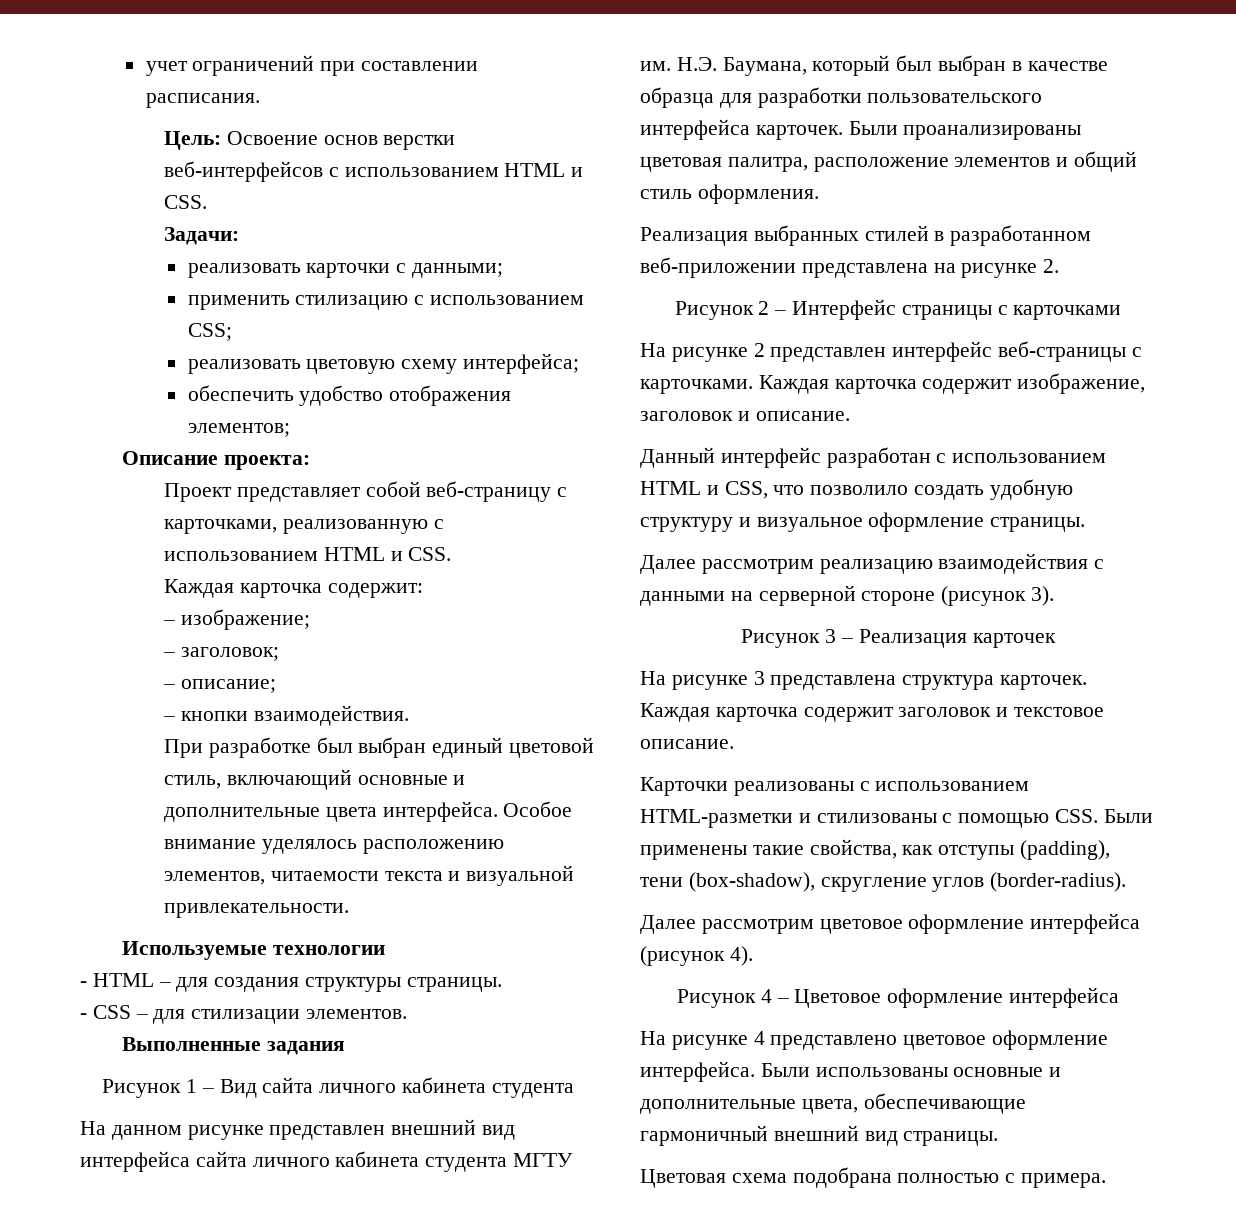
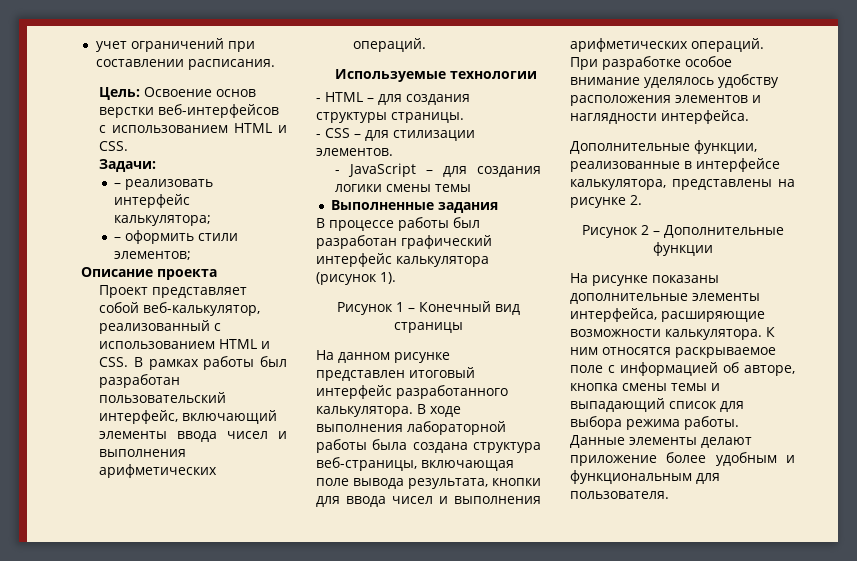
- реализовать карточки с данными;
- применить стилизацию с использованием CSS;
- реализовать цветовую схему интерфейса;
- обеспечить удобство отображения элементов;
+ – реализовать интерфейс калькулятора;
+ – оформить стили элементов;
- Описание проекта:
+ Описание проекта
- Проект представляет собой веб-страницу с карточками, реализованную с использованием HTML и CSS.
- Каждая карточка содержит:
- – изображение;
- – заголовок;
- – описание;
- – кнопки взаимодействия.
- При разработке был выбран единый цветовой стиль, включающий основные и дополнительные цвета интерфейса. Особое внимание уделялось расположению элементов, читаемости текста и визуальной привлекательности.
+ Проект представляет собой веб-калькулятор, реализованный с использованием HTML и CSS. В рамках работы был разработан пользовательский интерфейс, включающий элементы ввода чисел и выполнения арифметических операций.
+ - JavaScript – для создания логики смены темы
  Выполненные задания
- Рисунок 1 – Вид сайта личного кабинета студента
- На данном рисунке представлен внешний вид интерфейса сайта личного кабинета студента МГТУ им. Н.Э. Баумана, который был выбран в качестве образца для разработки пользовательского интерфейса карточек. Были проанализированы цветовая палитра, расположение элементов и общий стиль оформления.
- Реализация выбранных стилей в разработанном веб-приложении представлена на рисунке 2.
+ В процессе работы был разработан графический интерфейс калькулятора (рисунок 1).
+ Рисунок 1 – Конечный вид страницы
+ На данном рисунке представлен итоговый интерфейс разработанного калькулятора. В ходе выполнения лабораторной работы была создана структура веб-страницы, включающая поле вывода результата, кнопки для ввода чисел и выполнения арифметических операций. При разработке особое внимание уделялось удобству расположения элементов и наглядности интерфейса.
+ Дополнительные функции, реализованные в интерфейсе калькулятора, представлены на рисунке 2.
- Рисунок 2 – Интерфейс страницы с карточками
- На рисунке 2 представлен интерфейс веб-страницы с карточками. Каждая карточка содержит изображение, заголовок и описание.
- Данный интерфейс разработан с использованием HTML и CSS, что позволило создать удобную структуру и визуальное оформление страницы.
- Далее рассмотрим реализацию взаимодействия с данными на серверной стороне (рисунок 3).
- Рисунок 3 – Реализация карточек
- На рисунке 3 представлена структура карточек. Каждая карточка содержит заголовок и текстовое описание.
- Карточки реализованы с использованием HTML-разметки и стилизованы с помощью CSS. Были применены такие свойства, как отступы (padding), тени (box-shadow), скругление углов (border-radius).
- Далее рассмотрим цветовое оформление интерфейса (рисунок 4).
- Рисунок 4 – Цветовое оформление интерфейса
- На рисунке 4 представлено цветовое оформление интерфейса. Были использованы основные и дополнительные цвета, обеспечивающие гармоничный внешний вид страницы.
- Цветовая схема подобрана полностью с примера.
+ Рисунок 2 – Дополнительные функции
+ На рисунке показаны дополнительные элементы интерфейса, расширяющие возможности калькулятора. К ним относятся раскрываемое поле с информацией об авторе, кнопка смены темы и выпадающий список для выбора режима работы. Данные элементы делают приложение более удобным и функциональным для пользователя.

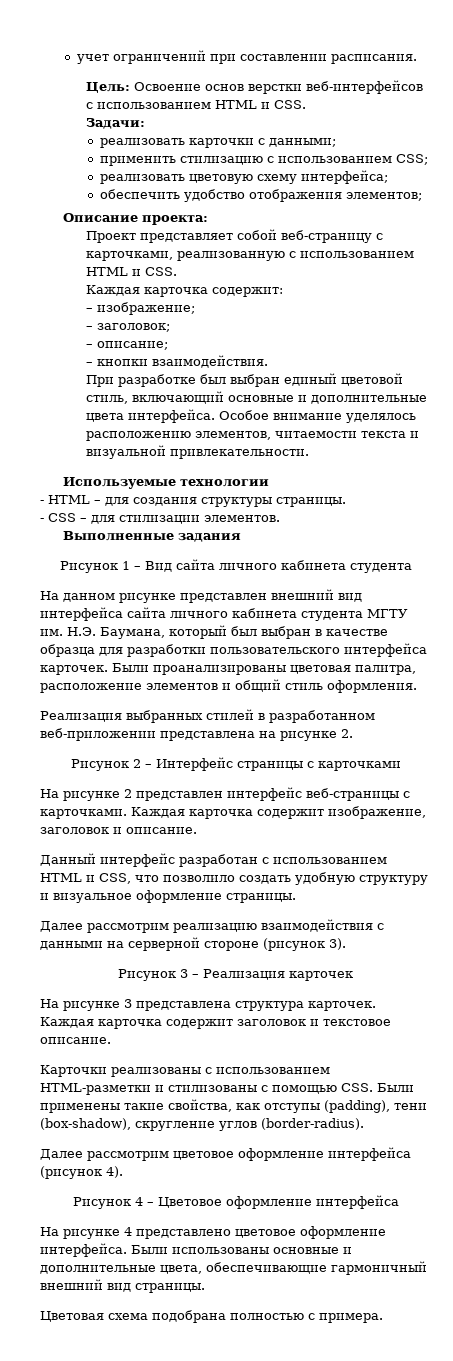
- – реализовать интерфейс калькулятора;
- – оформить стили элементов;
+ реализовать карточки с данными;
+ применить стилизацию с использованием CSS;
+ реализовать цветовую схему интерфейса;
+ обеспечить удобство отображения элементов;
- Описание проекта
+ Описание проекта:
- Проект представляет собой веб-калькулятор, реализованный с использованием HTML и CSS. В рамках работы был разработан пользовательский интерфейс, включающий элементы ввода чисел и выполнения арифметических операций.
+ Проект представляет собой веб-страницу с карточками, реализованную с использованием HTML и CSS.
+ Каждая карточка содержит:
+ – изображение;
+ – заголовок;
+ – описание;
+ – кнопки взаимодействия.
+ При разработке был выбран единый цветовой стиль, включающий основные и дополнительные цвета интерфейса. Особое внимание уделялось расположению элементов, читаемости текста и визуальной привлекательности.
- - JavaScript – для создания логики смены темы
  Выполненные задания
- В процессе работы был разработан графический интерфейс калькулятора (рисунок 1).
- Рисунок 1 – Конечный вид страницы
- На данном рисунке представлен итоговый интерфейс разработанного калькулятора. В ходе выполнения лабораторной работы была создана структура веб-страницы, включающая поле вывода результата, кнопки для ввода чисел и выполнения арифметических операций. При разработке особое внимание уделялось удобству расположения элементов и наглядности интерфейса.
- Дополнительные функции, реализованные в интерфейсе калькулятора, представлены на рисунке 2.
+ Рисунок 1 – Вид сайта личного кабинета студента
+ На данном рисунке представлен внешний вид интерфейса сайта личного кабинета студента МГТУ им. Н.Э. Баумана, который был выбран в качестве образца для разработки пользовательского интерфейса карточек. Были проанализированы цветовая палитра, расположение элементов и общий стиль оформления.
+ Реализация выбранных стилей в разработанном веб-приложении представлена на рисунке 2.
- Рисунок 2 – Дополнительные функции
- На рисунке показаны дополнительные элементы интерфейса, расширяющие возможности калькулятора. К ним относятся раскрываемое поле с информацией об авторе, кнопка смены темы и выпадающий список для выбора режима работы. Данные элементы делают приложение более удобным и функциональным для пользователя.
+ Рисунок 2 – Интерфейс страницы с карточками
+ На рисунке 2 представлен интерфейс веб-страницы с карточками. Каждая карточка содержит изображение, заголовок и описание.
+ Данный интерфейс разработан с использованием HTML и CSS, что позволило создать удобную структуру и визуальное оформление страницы.
+ Далее рассмотрим реализацию взаимодействия с данными на серверной стороне (рисунок 3).
+ Рисунок 3 – Реализация карточек
+ На рисунке 3 представлена структура карточек. Каждая карточка содержит заголовок и текстовое описание.
+ Карточки реализованы с использованием HTML-разметки и стилизованы с помощью CSS. Были применены такие свойства, как отступы (padding), тени (box-shadow), скругление углов (border-radius).
+ Далее рассмотрим цветовое оформление интерфейса (рисунок 4).
+ Рисунок 4 – Цветовое оформление интерфейса
+ На рисунке 4 представлено цветовое оформление интерфейса. Были использованы основные и дополнительные цвета, обеспечивающие гармоничный внешний вид страницы.
+ Цветовая схема подобрана полностью с примера.

